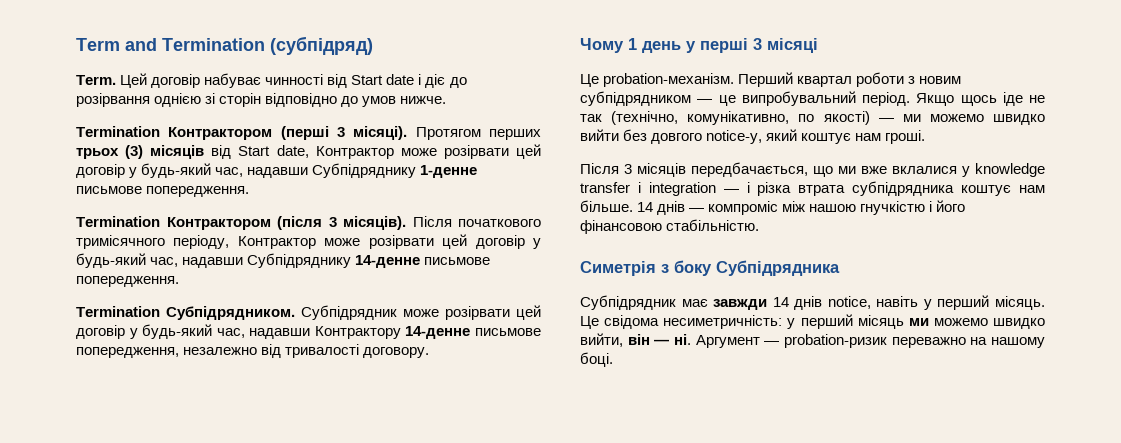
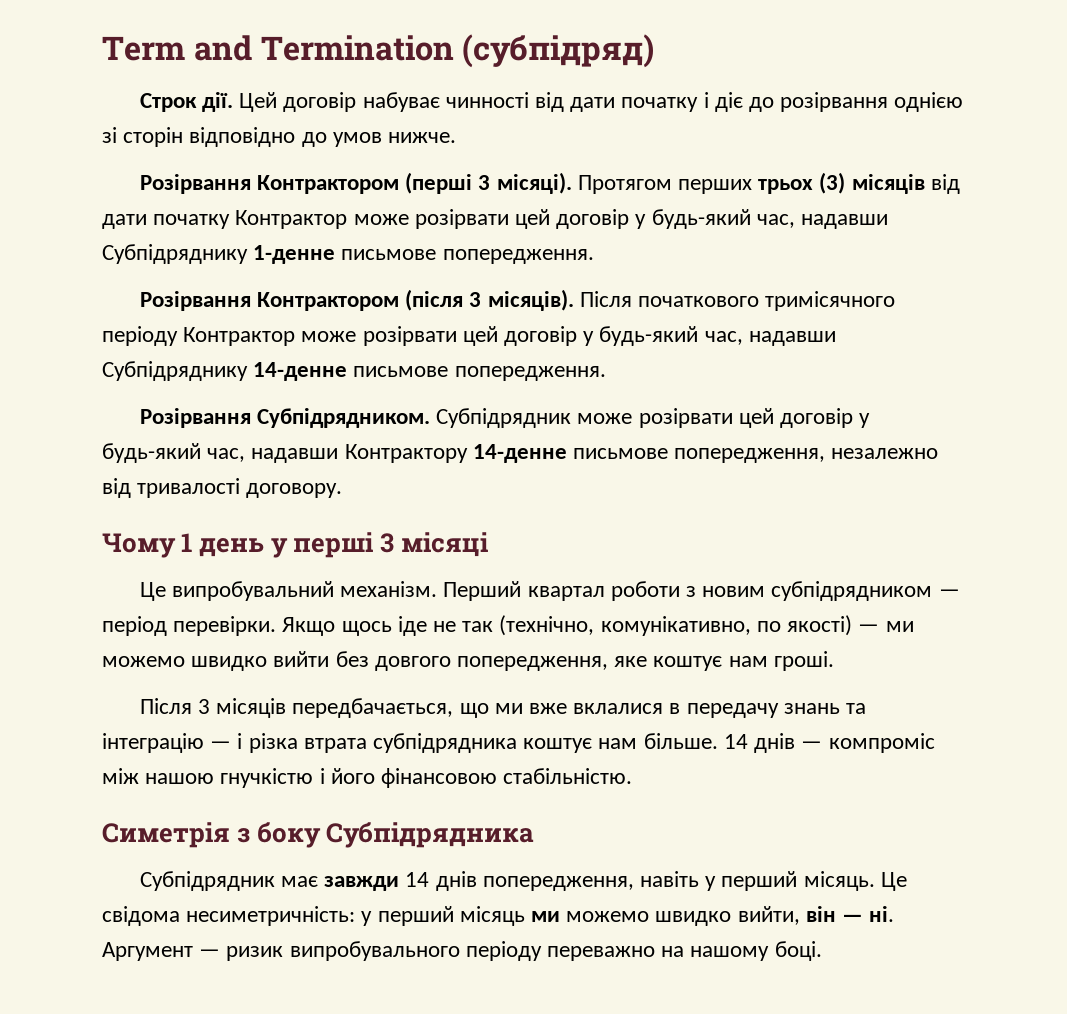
- Term.
+ Строк дії.
- Цей договір набуває чинності від Start date і діє до розірвання однією зі сторін відповідно до умов нижче.
+ Цей договір набуває чинності від дати початку і діє до розірвання однією зі сторін відповідно до умов нижче.
- Termination Контрактором (перші 3 місяці).
+ Розірвання Контрактором (перші 3 місяці).
- Протягом перших трьох (3) місяців від Start date, Контрактор може розірвати цей договір у будь-який час, надавши Субпідряднику 1-денне письмове попередження.
+ Протягом перших трьох (3) місяців від дати початку Контрактор може розірвати цей договір у будь-який час, надавши Субпідряднику 1-денне письмове попередження.
- Termination Контрактором (після 3 місяців).
+ Розірвання Контрактором (після 3 місяців).
- Після початкового тримісячного періоду, Контрактор може розірвати цей договір у будь-який час, надавши Субпідряднику 14-денне письмове попередження.
+ Після початкового тримісячного періоду Контрактор може розірвати цей договір у будь-який час, надавши Субпідряднику 14-денне письмове попередження.
- Termination Субпідрядником.
+ Розірвання Субпідрядником.
- Це probation-механізм.
+ Це випробувальний механізм.
- Перший квартал роботи з новим субпідрядником — це випробувальний період.
+ Перший квартал роботи з новим субпідрядником — період перевірки.
- Якщо щось іде не так (технічно, комунікативно, по якості) — ми можемо швидко вийти без довгого notice-у, який коштує нам гроші.
+ Якщо щось іде не так (технічно, комунікативно, по якості) — ми можемо швидко вийти без довгого попередження, яке коштує нам гроші.
- Після 3 місяців передбачається, що ми вже вклалися у knowledge transfer і integration — і різка втрата субпідрядника коштує нам більше.
+ Після 3 місяців передбачається, що ми вже вклалися в передачу знань та інтеграцію — і різка втрата субпідрядника коштує нам більше.
- Субпідрядник має завжди 14 днів notice, навіть у перший місяць.
+ Субпідрядник має завжди 14 днів попередження, навіть у перший місяць.
- Аргумент — probation-ризик переважно на нашому боці.
+ Аргумент — ризик випробувального періоду переважно на нашому боці.

